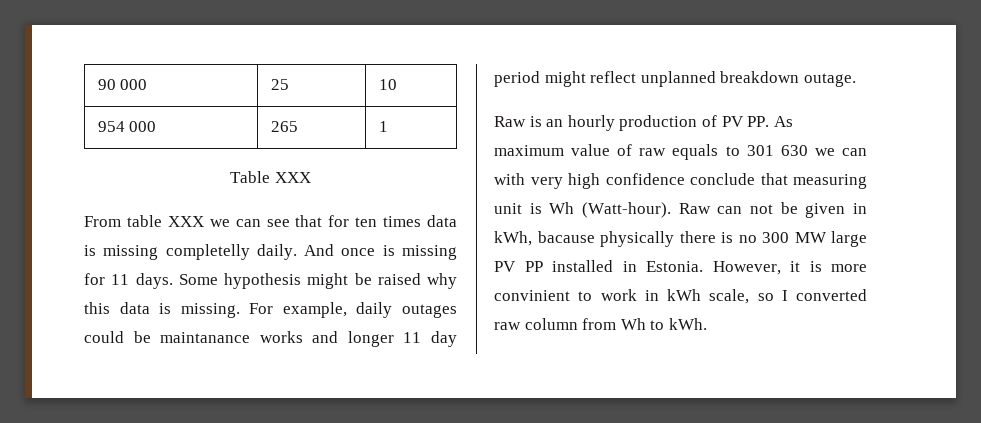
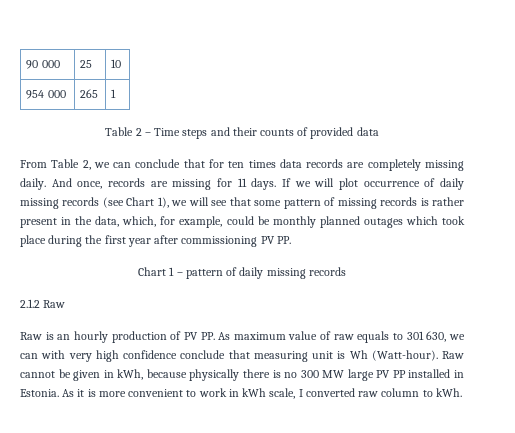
- Table XXX
+ Table 2 – Time steps and their counts of provided data
- From table XXX we can see that for ten times data is missing completelly daily. And once is missing for 11 days. Some hypothesis might be raised why this data is missing. For example, daily outages could be maintanance works and longer 11 day period might reflect unplanned breakdown outage.
+ From Table 2, we can conclude that for ten times data records are completely missing daily. And once, records are missing for 11 days. If we will plot occurrence of daily missing records (see Chart 1), we will see that some pattern of missing records is rather present in the data, which, for example, could be monthly planned outages which took place during the first year after commissioning PV PP.
+ Chart 1 – pattern of daily missing records
+ 2.1.2 Raw
- Raw is an hourly production of PV PP. As maximum value of raw equals to 301 630 we can with very high confidence conclude that measuring unit is Wh (Watt-hour).
+ Raw is an hourly production of PV PP. As maximum value of raw equals to 301 630, we can with very high confidence conclude that measuring unit is Wh (Watt-hour).
- Raw can not be given in kWh, bacause physically there is no 300 MW large PV PP installed in Estonia.
+ Raw cannot be given in kWh, because physically there is no 300 MW large PV PP installed in Estonia.
- However, it is more convinient to work in kWh scale, so I converted raw column from Wh to kWh.
+ As it is more convenient to work in kWh scale, I converted raw column to kWh.

